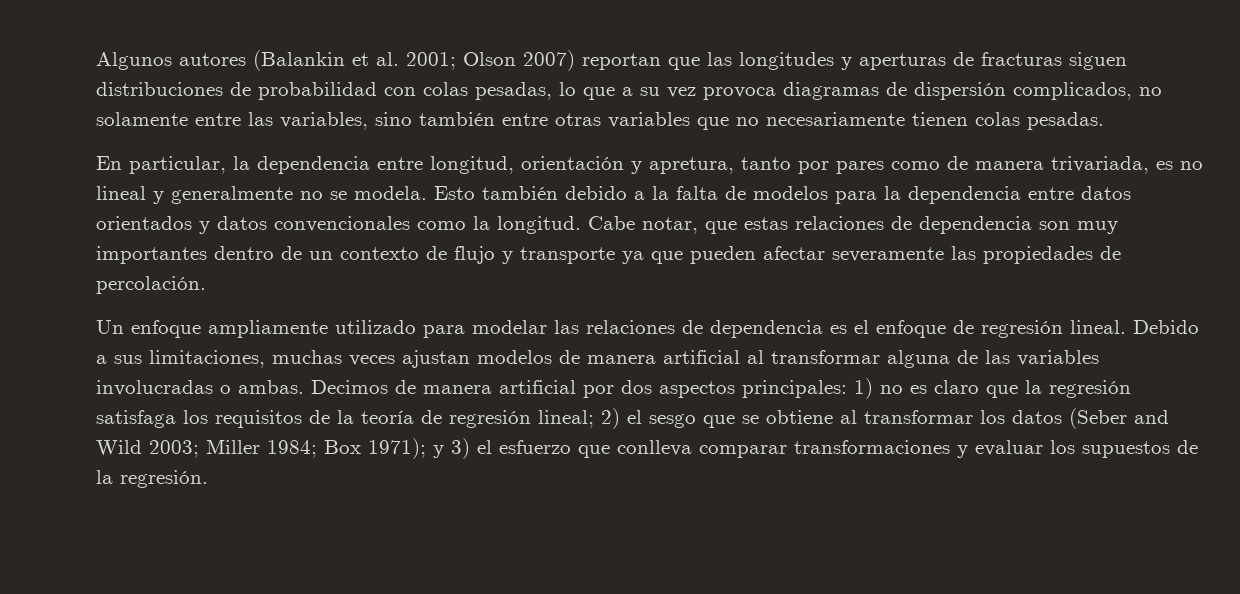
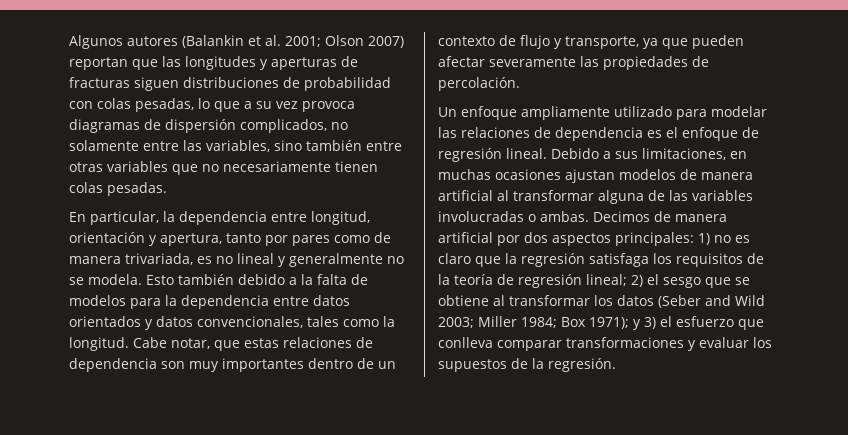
- En particular, la dependencia entre longitud, orientación y apretura, tanto por pares como de manera trivariada, es no lineal y generalmente no se modela.
+ En particular, la dependencia entre longitud, orientación y apertura, tanto por pares como de manera trivariada, es no lineal y generalmente no se modela.
- Esto también debido a la falta de modelos para la dependencia entre datos orientados y datos convencionales como la longitud.
+ Esto también debido a la falta de modelos para la dependencia entre datos orientados y datos convencionales, tales como la longitud.
- Cabe notar, que estas relaciones de dependencia son muy importantes dentro de un contexto de flujo y transporte ya que pueden afectar severamente las propiedades de percolación.
+ Cabe notar, que estas relaciones de dependencia son muy importantes dentro de un contexto de flujo y transporte, ya que pueden afectar severamente las propiedades de percolación.
- Debido a sus limitaciones, muchas veces ajustan modelos de manera artificial al transformar alguna de las variables involucradas o ambas.
+ Debido a sus limitaciones, en muchas ocasiones ajustan modelos de manera artificial al transformar alguna de las variables involucradas o ambas.

